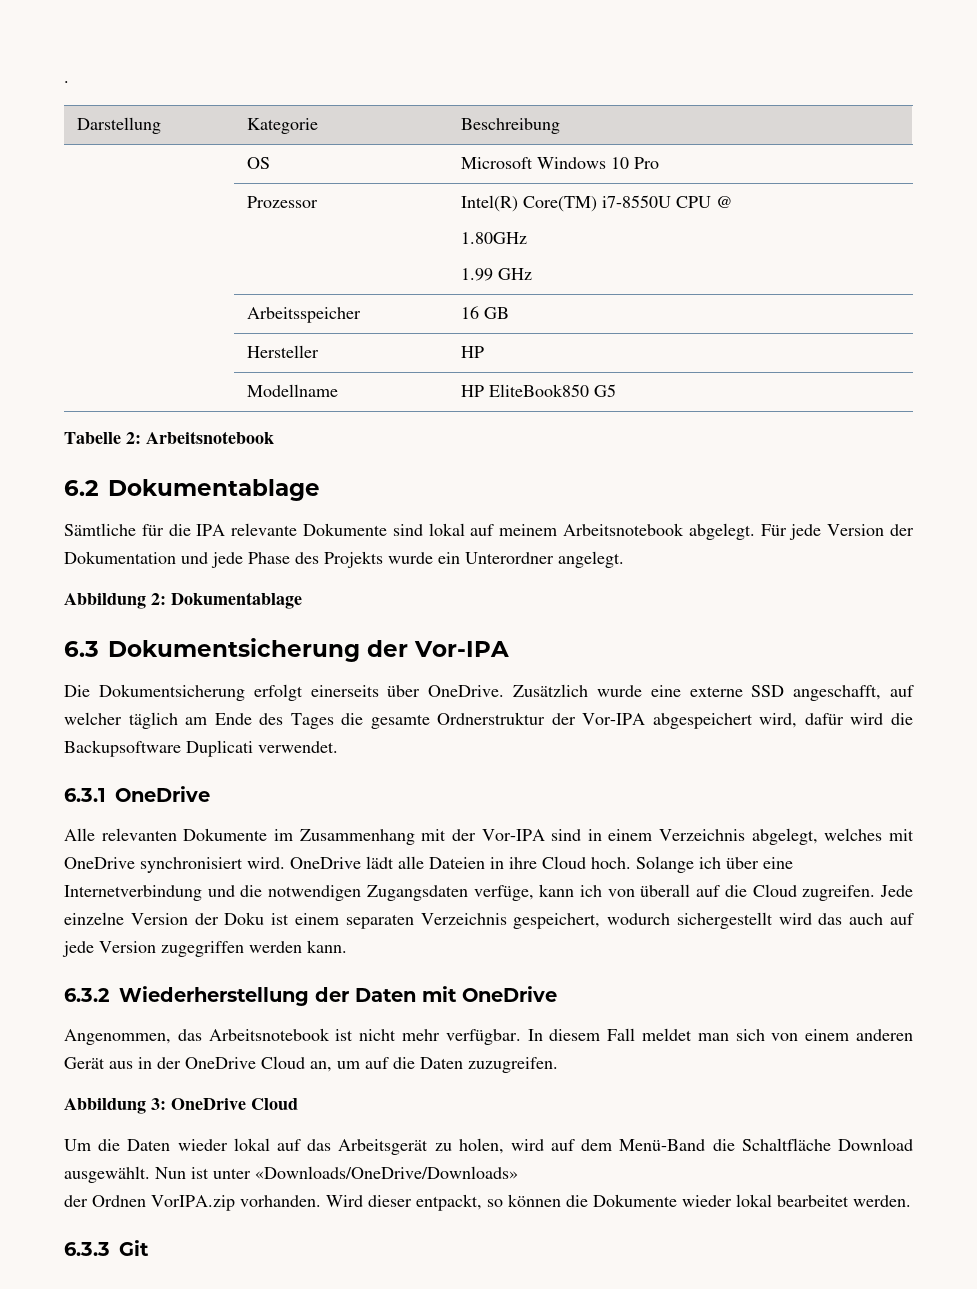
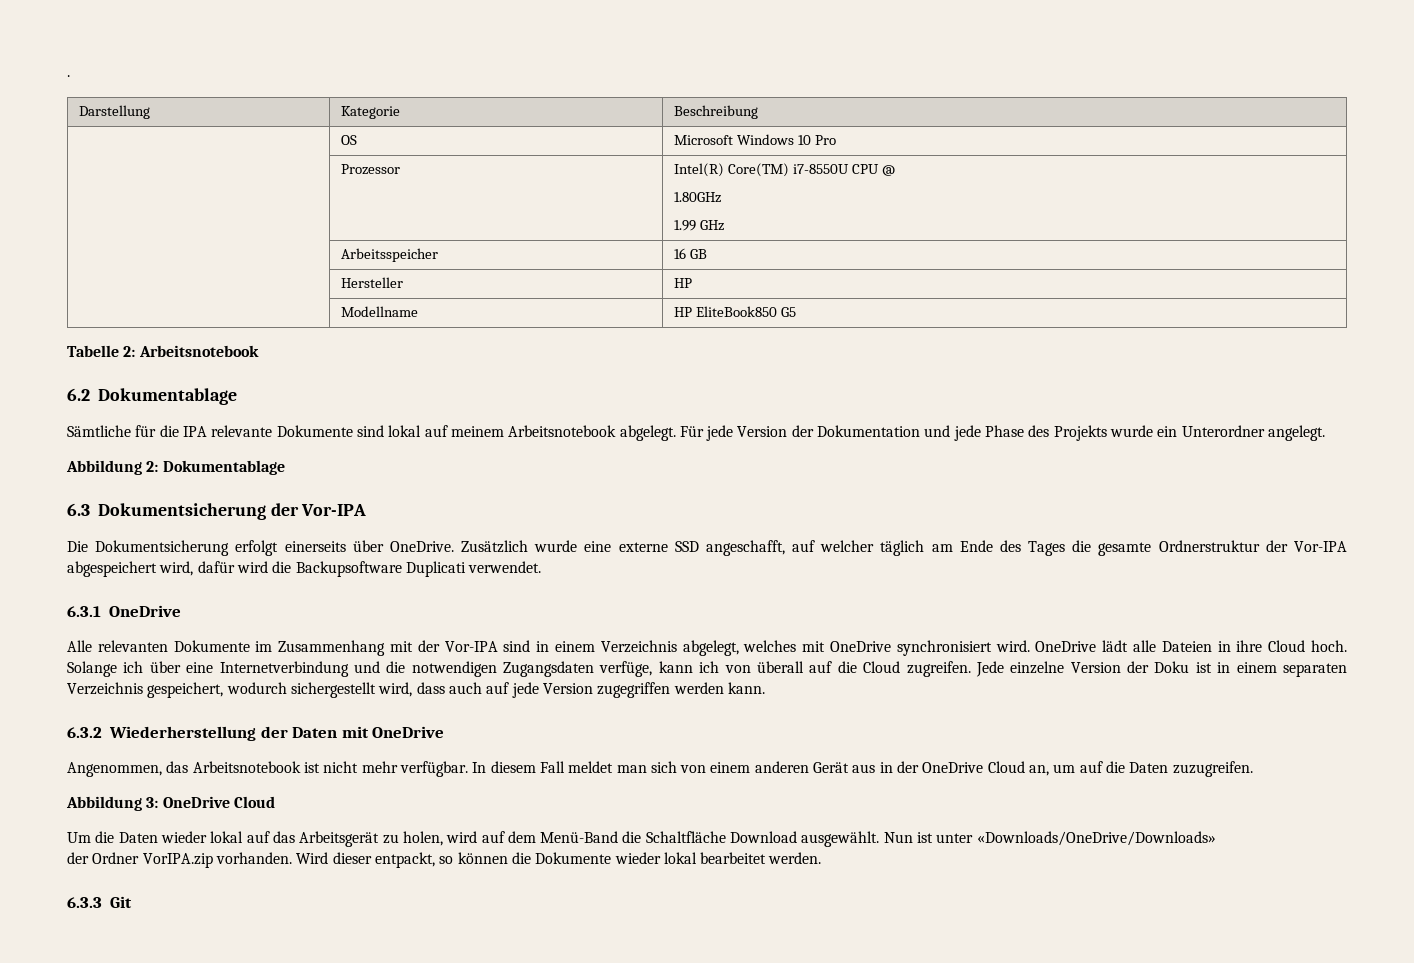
- Jede einzelne Version der Doku ist einem separaten Verzeichnis gespeichert, wodurch sichergestellt wird das auch auf jede Version zugegriffen werden kann.
+ Jede einzelne Version der Doku ist in einem separaten Verzeichnis gespeichert, wodurch sichergestellt wird, dass auch auf jede Version zugegriffen werden kann.
- der Ordnen VorIPA.zip vorhanden.
+ der Ordner VorIPA.zip vorhanden.

